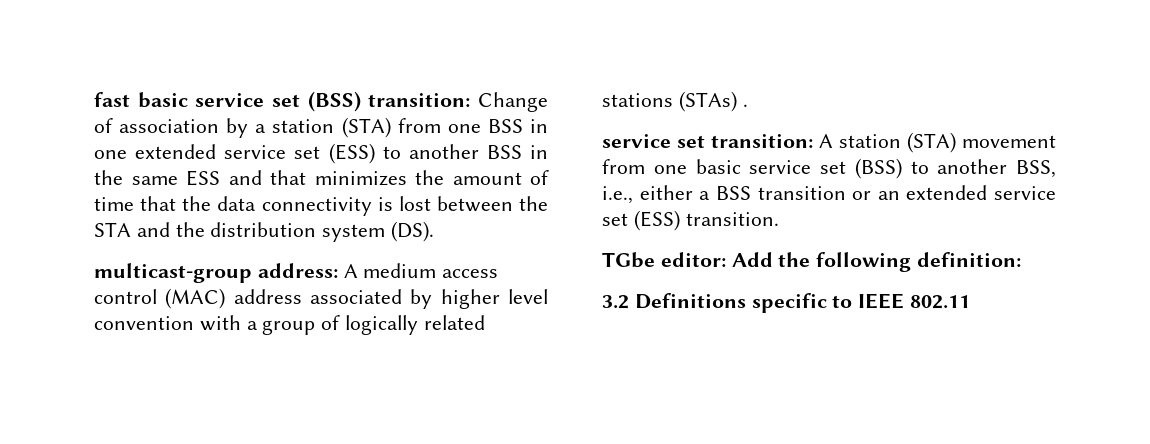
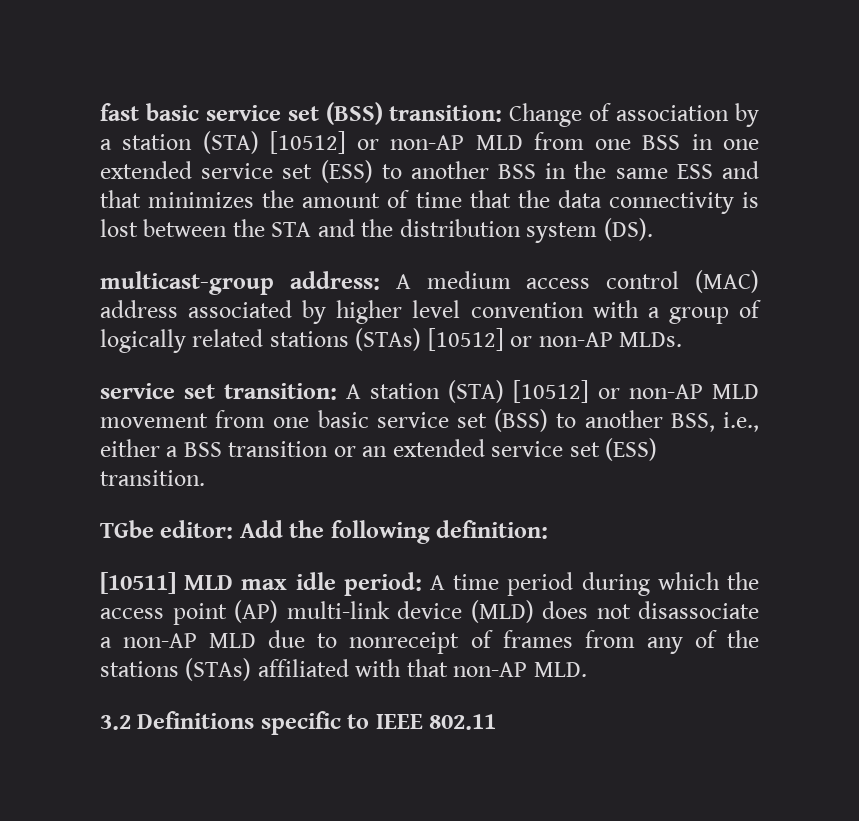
- fast basic service set (BSS) transition: Change of association by a station (STA) from one BSS in one extended service set (ESS) to another BSS in the same ESS and that minimizes the amount of time that the data connectivity is lost between the STA and the distribution system (DS).
+ fast basic service set (BSS) transition: Change of association by a station (STA) [10512] or non-AP MLD from one BSS in one extended service set (ESS) to another BSS in the same ESS and that minimizes the amount of time that the data connectivity is lost between the STA and the distribution system (DS).
- multicast-group address: A medium access control (MAC) address associated by higher level convention with a group of logically related stations (STAs) .
+ multicast-group address: A medium access control (MAC) address associated by higher level convention with a group of logically related stations (STAs) [10512] or non-AP MLDs.
- service set transition: A station (STA) movement from one basic service set (BSS) to another BSS, i.e., either a BSS transition or an extended service set (ESS) transition.
+ service set transition: A station (STA) [10512] or non-AP MLD movement from one basic service set (BSS) to another BSS, i.e., either a BSS transition or an extended service set (ESS) transition.
+ [10511] MLD max idle period: A time period during which the access point (AP) multi-link device (MLD) does not disassociate a non-AP MLD due to nonreceipt of frames from any of the stations (STAs) affiliated with that non-AP MLD.

